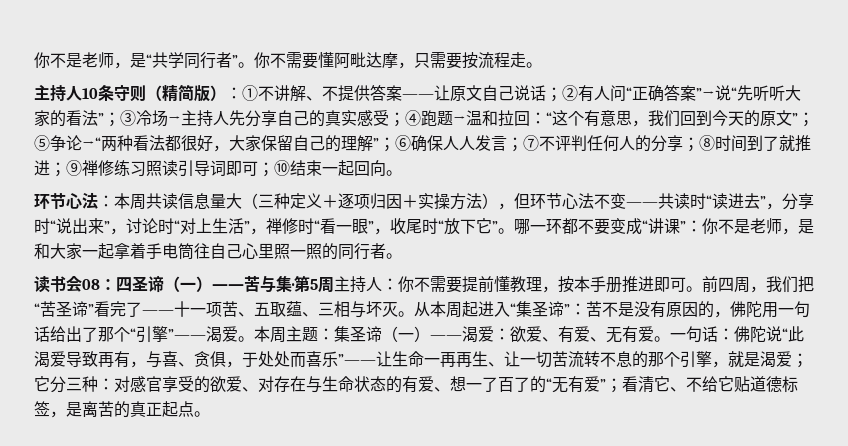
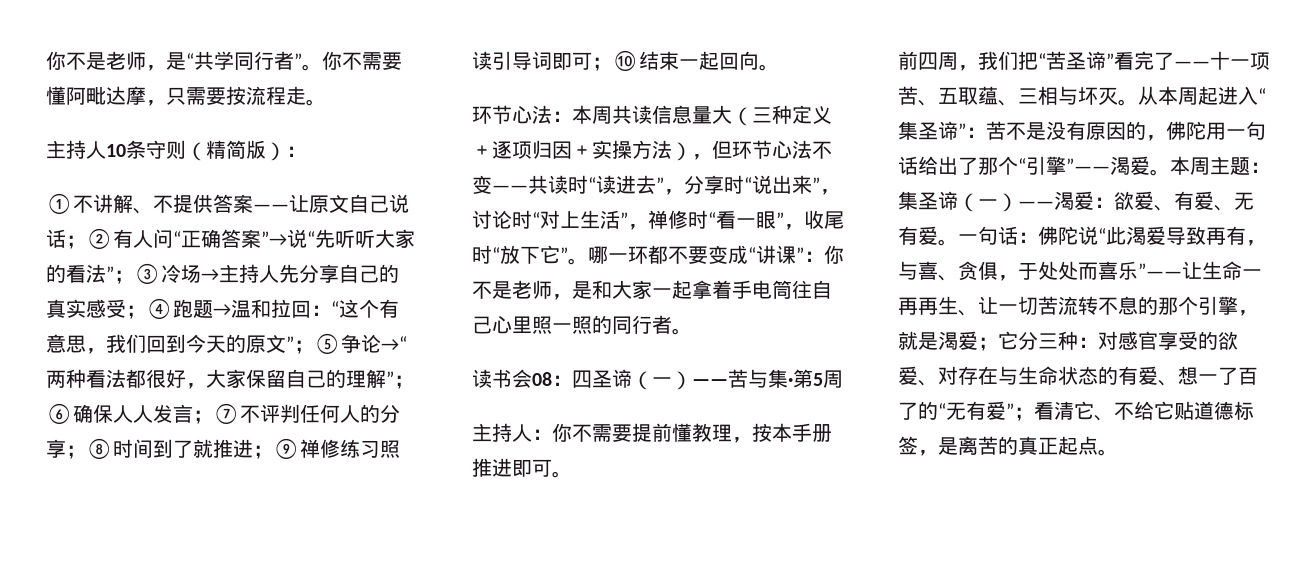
- 主持人10条守则（精简版）：①不讲解、不提供答案——让原文自己说话；
+ 主持人10条守则（精简版）：
+ ①不讲解、不提供答案——让原文自己说话；
- 读书会08：四圣谛（一）——苦与集·第5周主持人：你不需要提前懂教理，按本手册推进即可。前四周，我们把“苦圣谛”看完了——十一项苦、五取蕴、三相与坏灭。
+ 读书会08：四圣谛（一）——苦与集·第5周
+ 主持人：你不需要提前懂教理，按本手册推进即可。
+ 前四周，我们把“苦圣谛”看完了——十一项苦、五取蕴、三相与坏灭。

